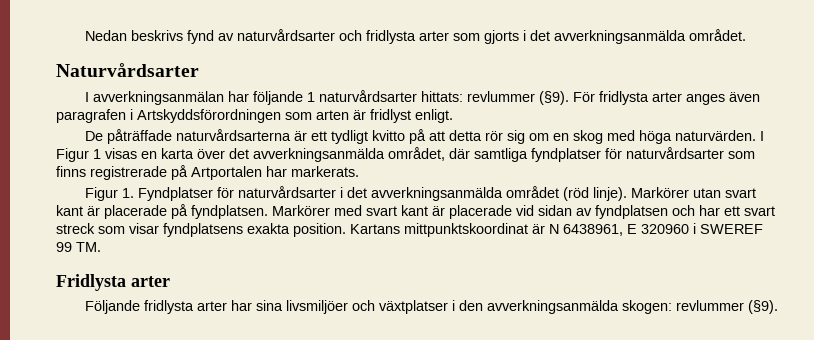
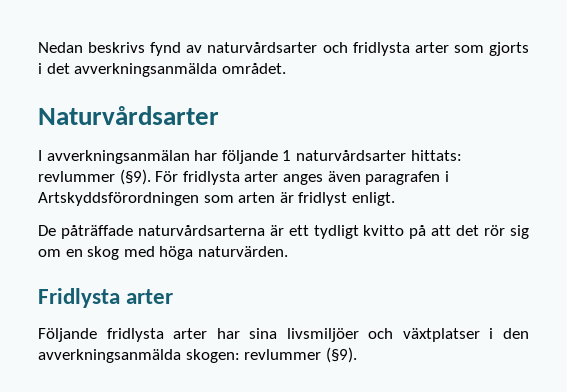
- De påträffade naturvårdsarterna är ett tydligt kvitto på att detta rör sig om en skog med höga naturvärden. I Figur 1 visas en karta över det avverkningsanmälda området, där samtliga fyndplatser för naturvårdsarter som finns registrerade på Artportalen har markerats.
- Figur 1. Fyndplatser för naturvårdsarter i det avverkningsanmälda området (röd linje). Markörer utan svart kant är placerade på fyndplatsen. Markörer med svart kant är placerade vid sidan av fyndplatsen och har ett svart streck som visar fyndplatsens exakta position. Kartans mittpunktskoordinat är N 6438961, E 320960 i SWEREF 99 TM.
+ De påträffade naturvårdsarterna är ett tydligt kvitto på att det rör sig om en skog med höga naturvärden.

